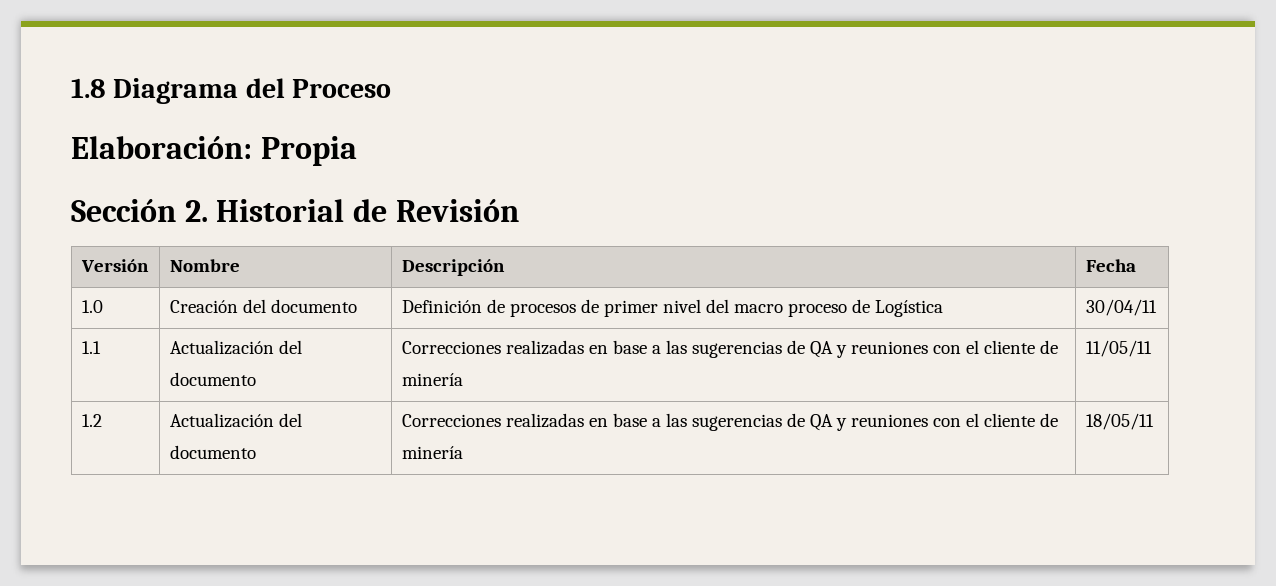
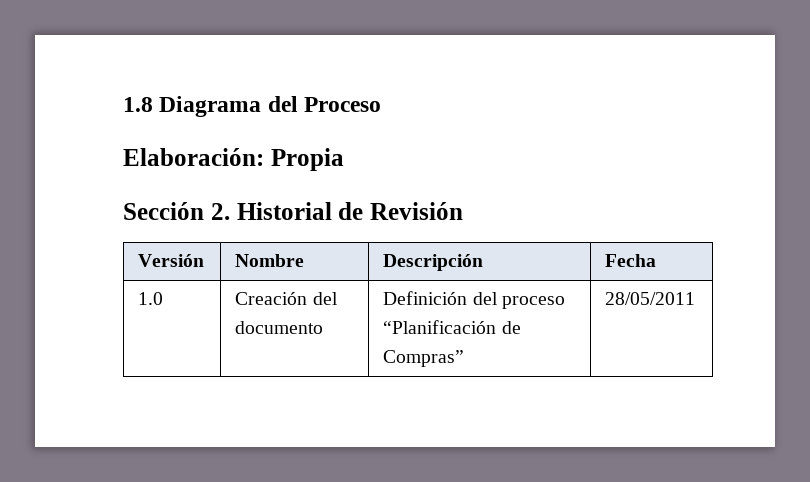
- 1.0 | Creación del documento | Definición de procesos de primer nivel del macro proceso de Logística | 30/04/11
- 1.1 | Actualización del documento | Correcciones realizadas en base a las sugerencias de QA y reuniones con el cliente de minería | 11/05/11
- 1.2 | Actualización del documento | Correcciones realizadas en base a las sugerencias de QA y reuniones con el cliente de minería | 18/05/11
+ 1.0 | Creación del documento | Definición del proceso “Planificación de Compras” | 28/05/2011

